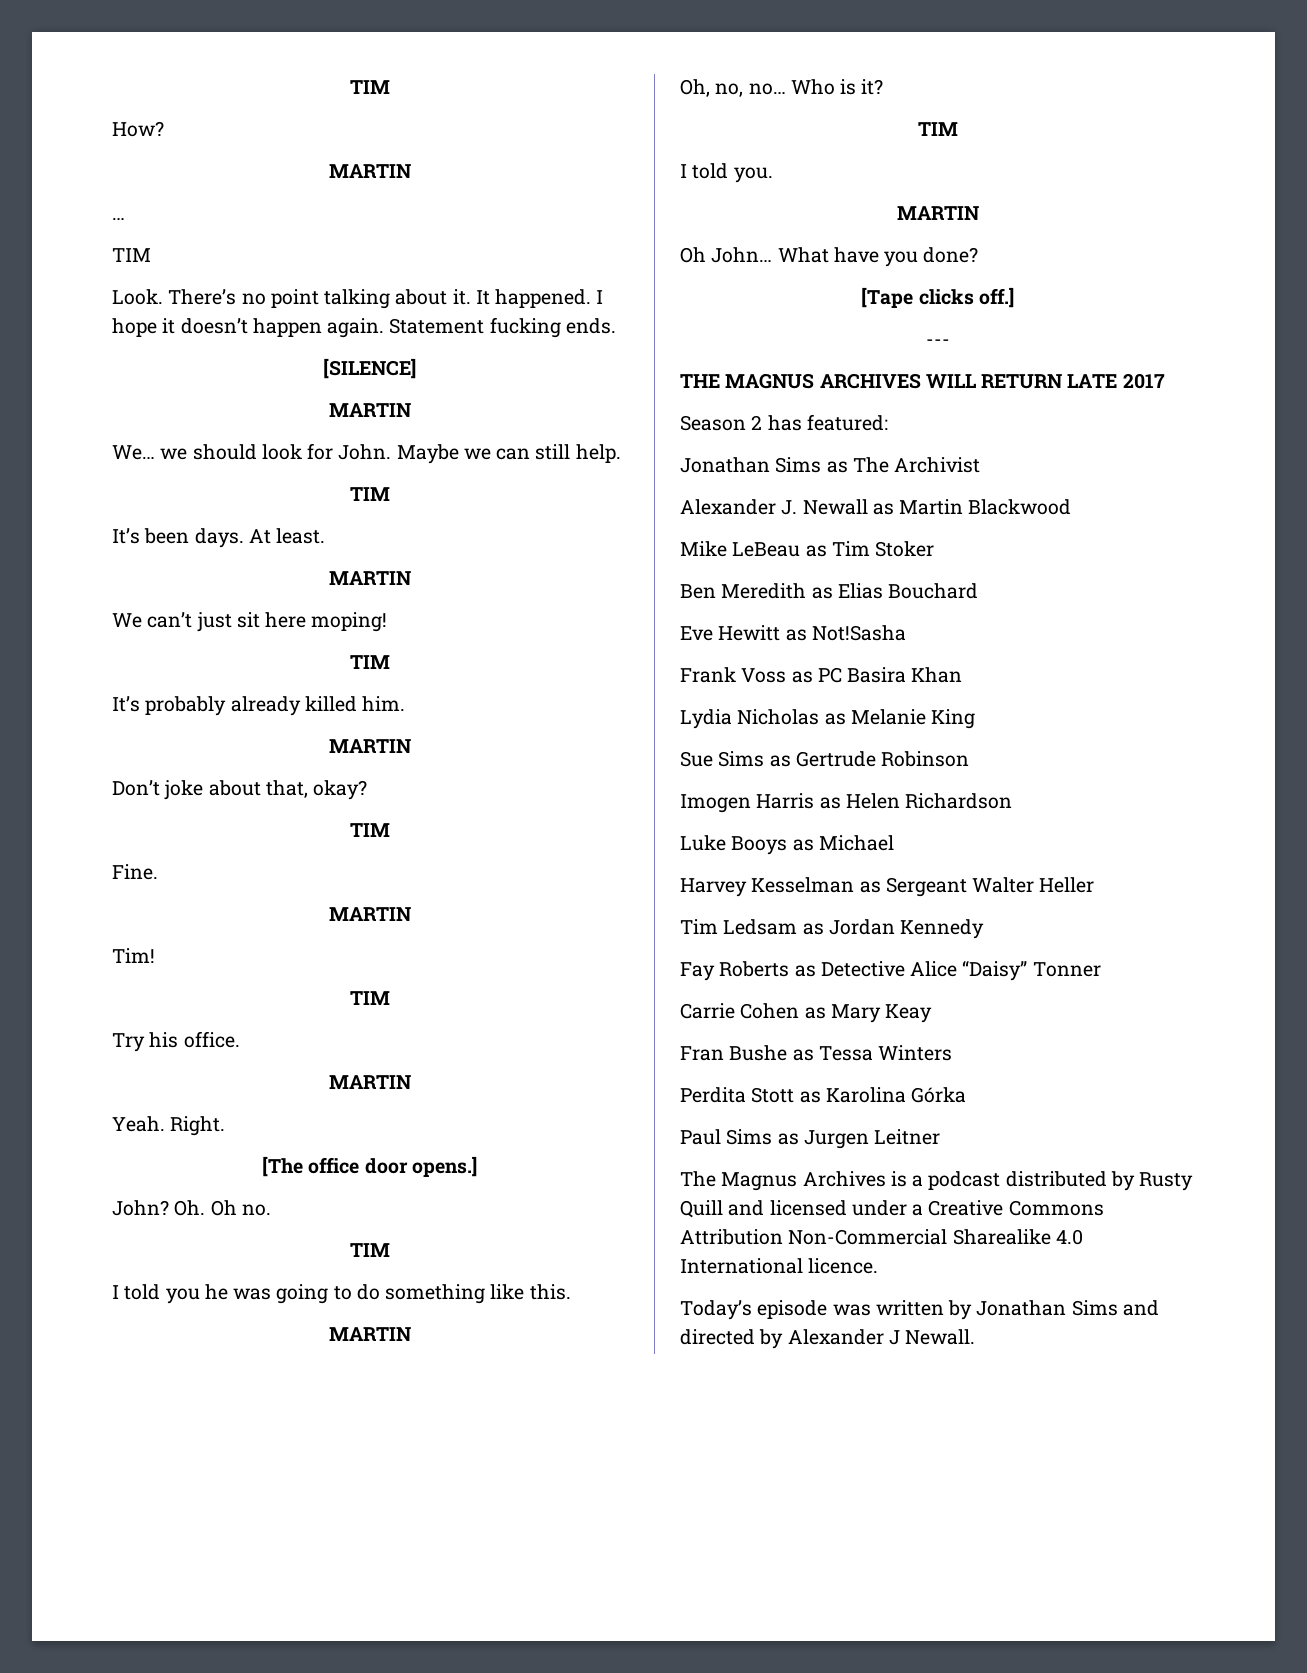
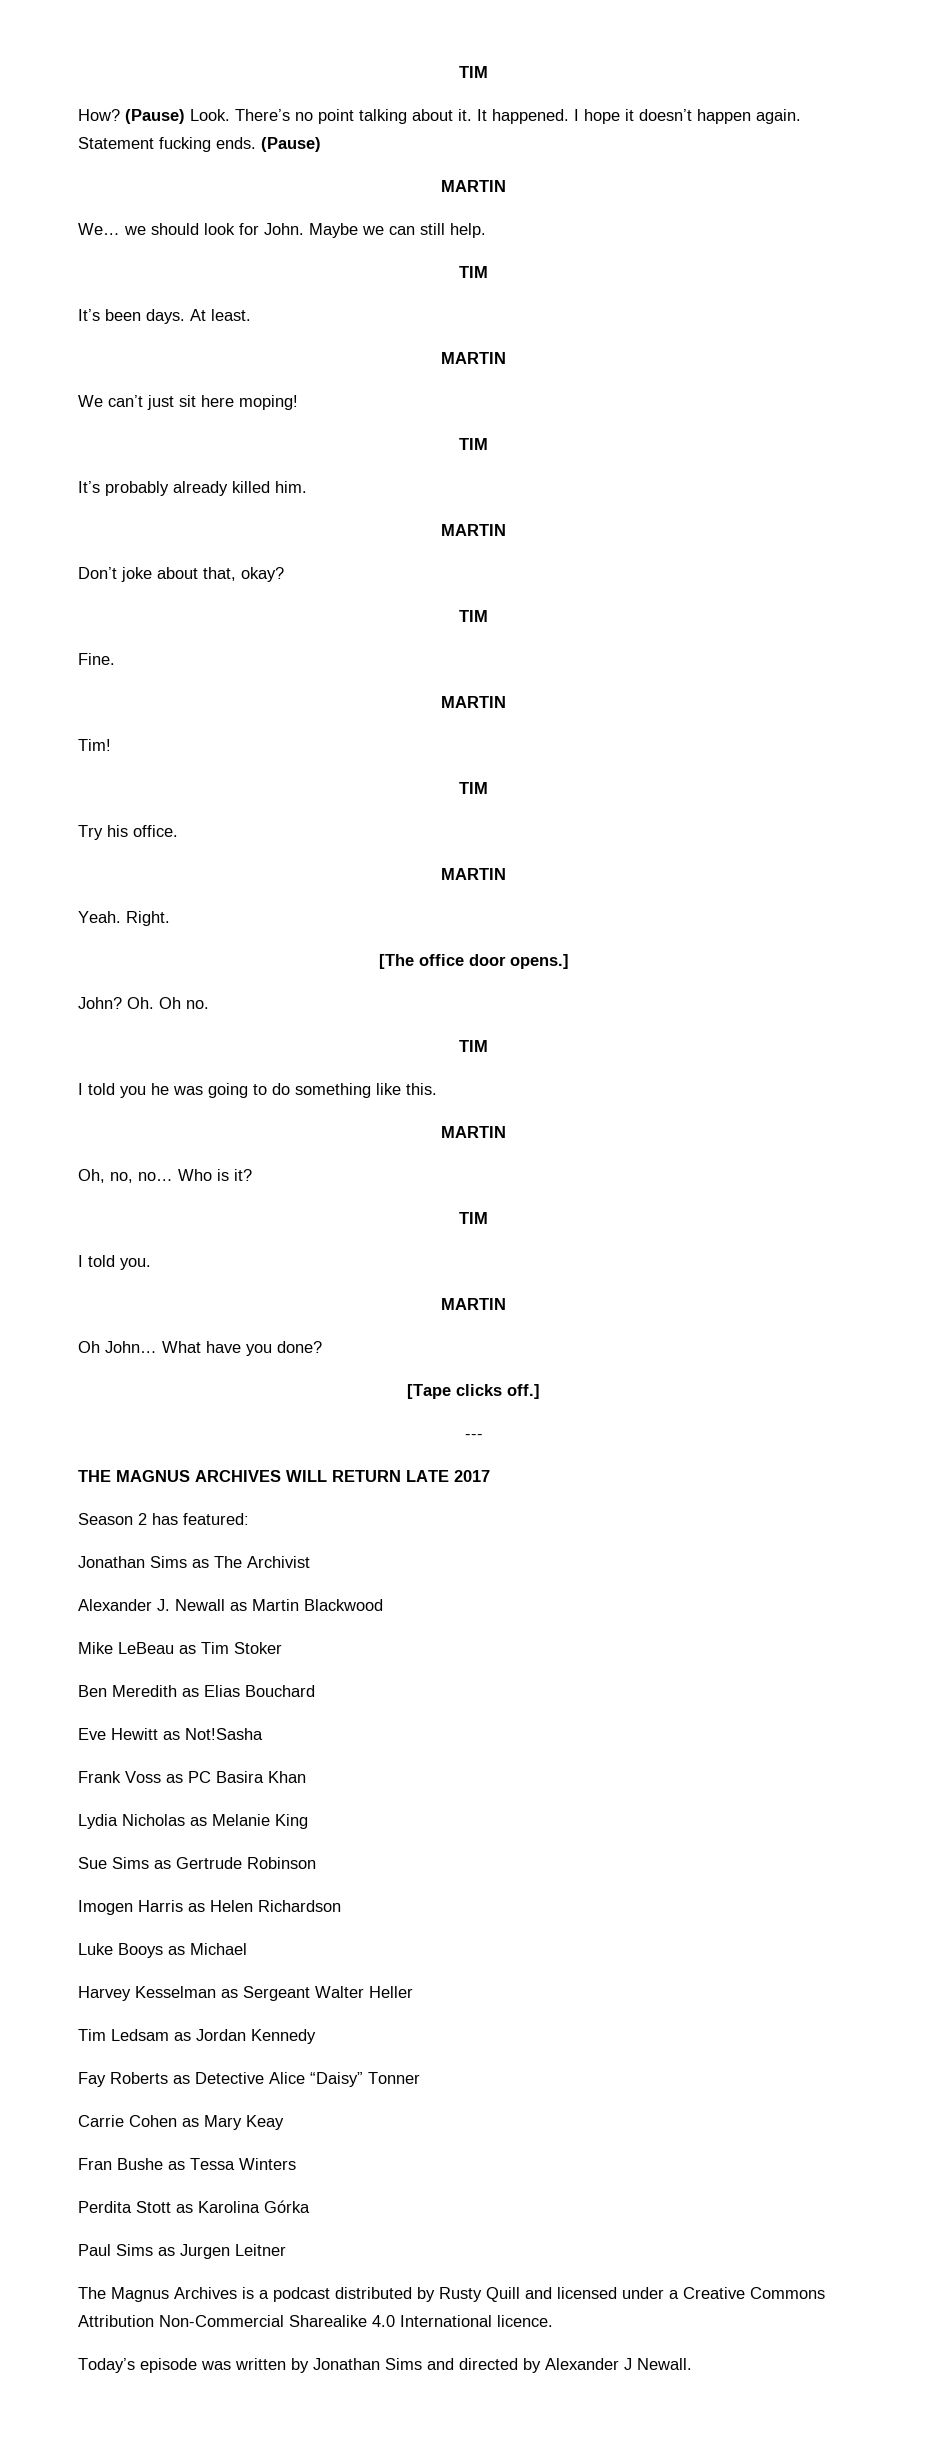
- How?
- MARTIN
- …
- TIM
- Look.
+ How? (Pause) Look.
- Statement fucking ends.
- [SILENCE]
+ Statement fucking ends. (Pause)

